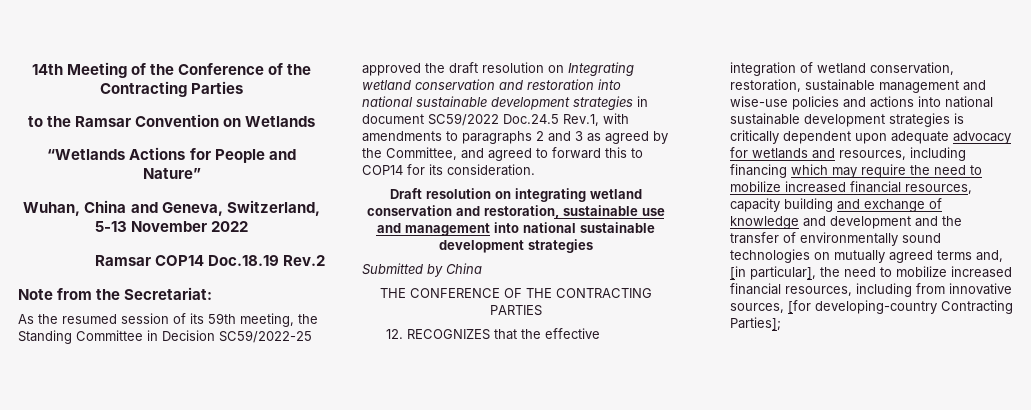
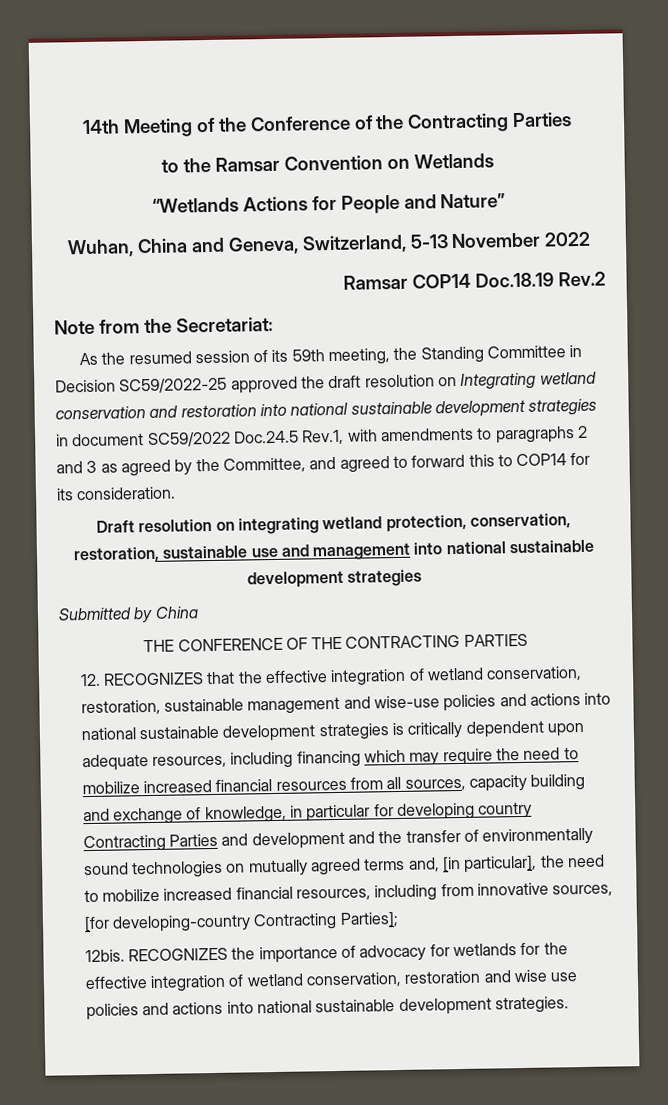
- Draft resolution on integrating wetland conservation and restoration, sustainable use and management into national sustainable development strategies
+ Draft resolution on integrating wetland protection, conservation, restoration, sustainable use and management into national sustainable development strategies
- 12. RECOGNIZES that the effective integration of wetland conservation, restoration, sustainable management and wise-use policies and actions into national sustainable development strategies is critically dependent upon adequate advocacy for wetlands and resources, including financing which may require the need to mobilize increased financial resources, capacity building and exchange of knowledge and development and the transfer of environmentally sound technologies on mutually agreed terms and, [in particular], the need to mobilize increased financial resources, including from innovative sources, [for developing-country Contracting Parties];
+ 12. RECOGNIZES that the effective integration of wetland conservation, restoration, sustainable management and wise-use policies and actions into national sustainable development strategies is critically dependent upon adequate resources, including financing which may require the need to mobilize increased financial resources from all sources, capacity building and exchange of knowledge, in particular for developing country Contracting Parties and development and the transfer of environmentally sound technologies on mutually agreed terms and, [in particular], the need to mobilize increased financial resources, including from innovative sources, [for developing-country Contracting Parties];
+ 12bis. RECOGNIZES the importance of advocacy for wetlands for the effective integration of wetland conservation, restoration and wise use policies and actions into national sustainable development strategies.

